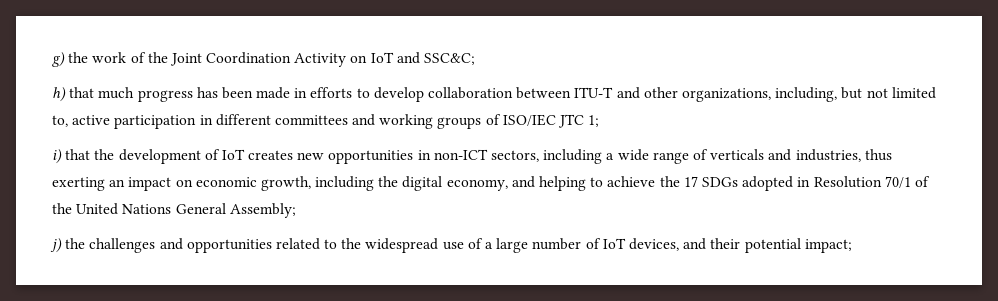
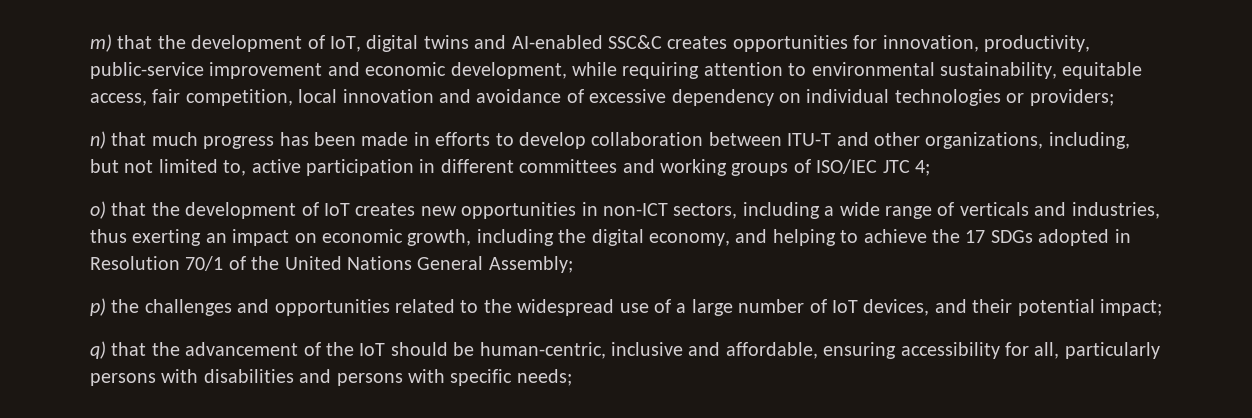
- g) the work of the Joint Coordination Activity on IoT and SSC&C;
- h) that much progress has been made in efforts to develop collaboration between ITU-T and other organizations, including, but not limited to, active participation in different committees and working groups of ISO/IEC JTC 1;
- i) that the development of IoT creates new opportunities in non-ICT sectors, including a wide range of verticals and industries, thus exerting an impact on economic growth, including the digital economy, and helping to achieve the 17 SDGs adopted in Resolution 70/1 of the United Nations General Assembly;
+ m) that the development of IoT, digital twins and AI-enabled SSC&C creates opportunities for innovation, productivity, public-service improvement and economic development, while requiring attention to environmental sustainability, equitable access, fair competition, local innovation and avoidance of excessive dependency on individual technologies or providers;
+ n) that much progress has been made in efforts to develop collaboration between ITU-T and other organizations, including, but not limited to, active participation in different committees and working groups of ISO/IEC JTC 4;
+ o) that the development of IoT creates new opportunities in non-ICT sectors, including a wide range of verticals and industries, thus exerting an impact on economic growth, including the digital economy, and helping to achieve the 17 SDGs adopted in Resolution 70/1 of the United Nations General Assembly;
- j) the challenges and opportunities related to the widespread use of a large number of IoT devices, and their potential impact;
+ p) the challenges and opportunities related to the widespread use of a large number of IoT devices, and their potential impact;
+ q) that the advancement of the IoT should be human-centric, inclusive and affordable, ensuring accessibility for all, particularly persons with disabilities and persons with specific needs;

